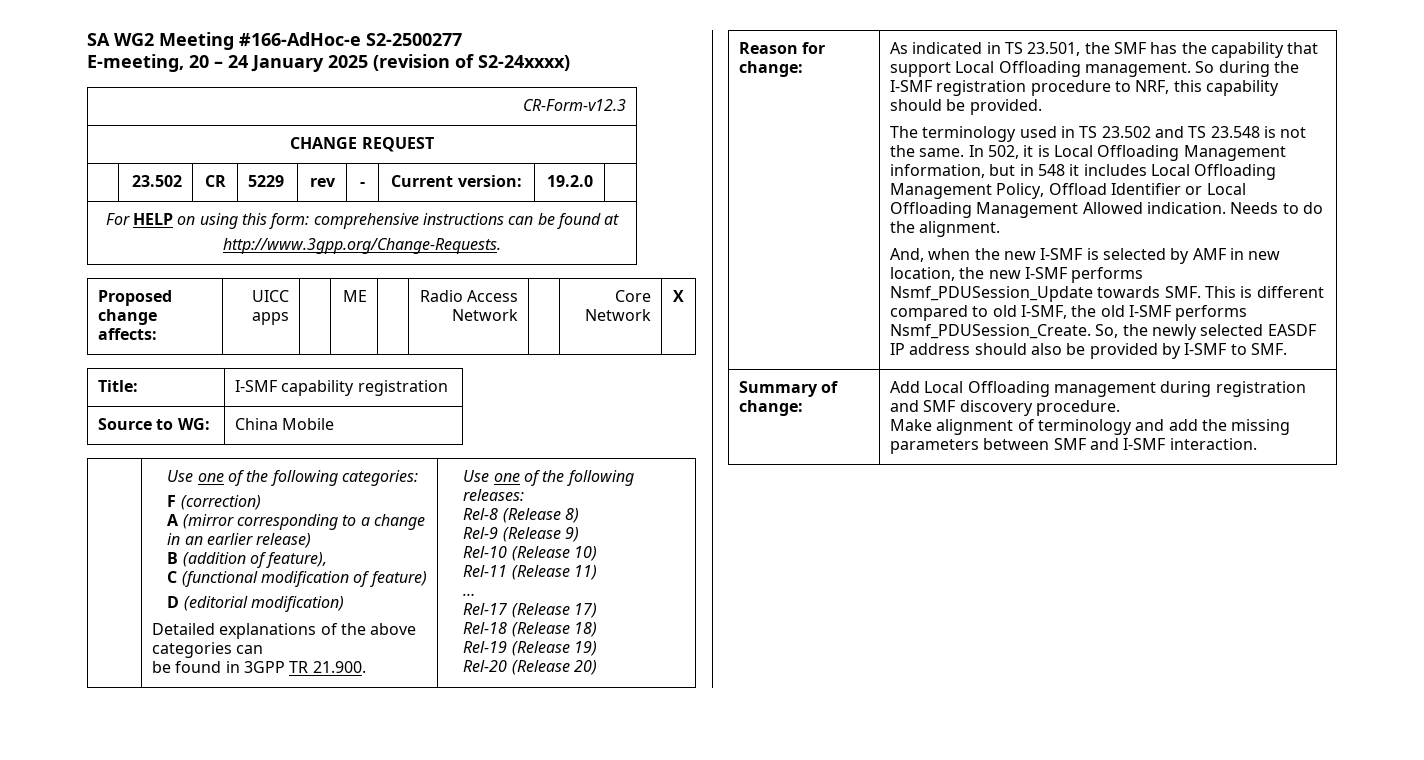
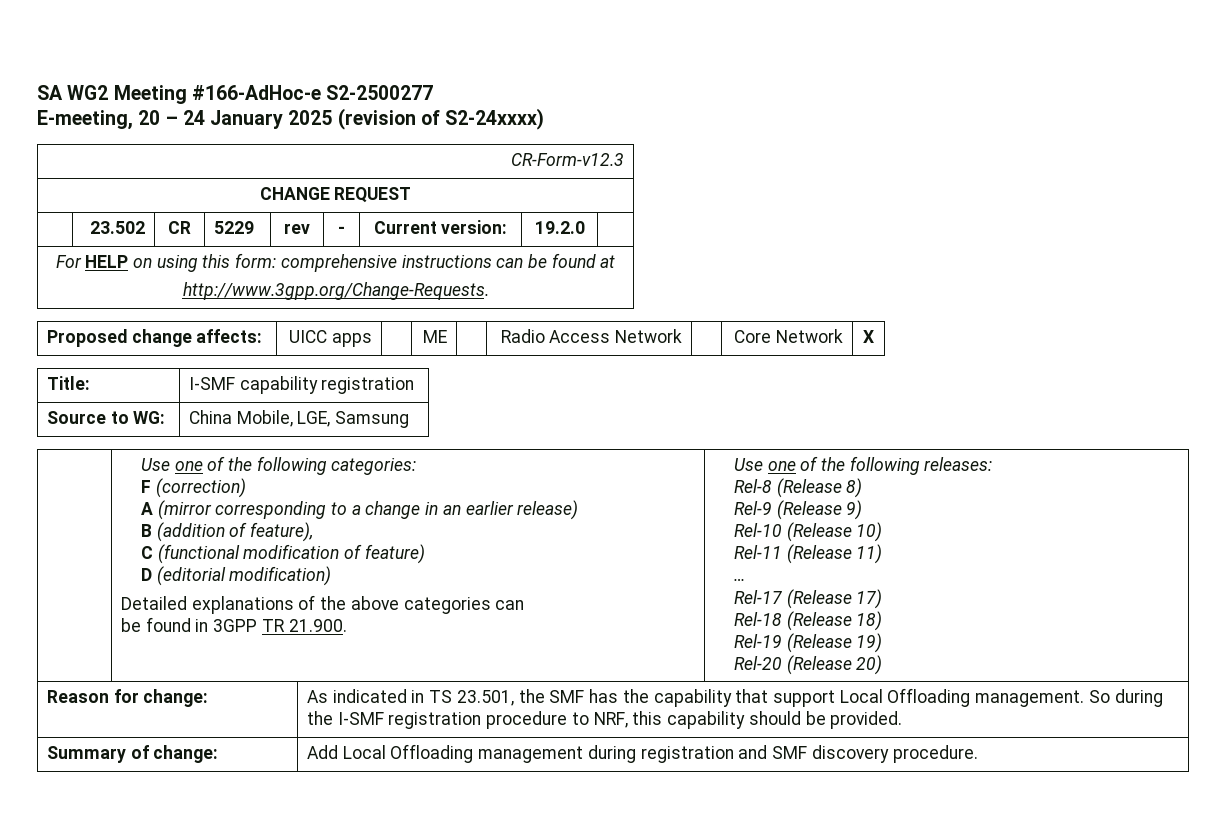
- Source to WG: | China Mobile
+ Source to WG: | China Mobile, LGE, Samsung
- The terminology used in TS 23.502 and TS 23.548 is not the same. In 502, it is Local Offloading Management information, but in 548 it includes Local Offloading Management Policy, Offload Identifier or Local Offloading Management Allowed indication. Needs to do the alignment.
- And, when the new I-SMF is selected by AMF in new location, the new I-SMF performs Nsmf_PDUSession_Update towards SMF. This is different compared to old I-SMF, the old I-SMF performs Nsmf_PDUSession_Create. So, the newly selected EASDF IP address should also be provided by I-SMF to SMF.
  Summary of change: | Add Local Offloading management during registration and SMF discovery procedure.
- Make alignment of terminology and add the missing parameters between SMF and I-SMF interaction.

